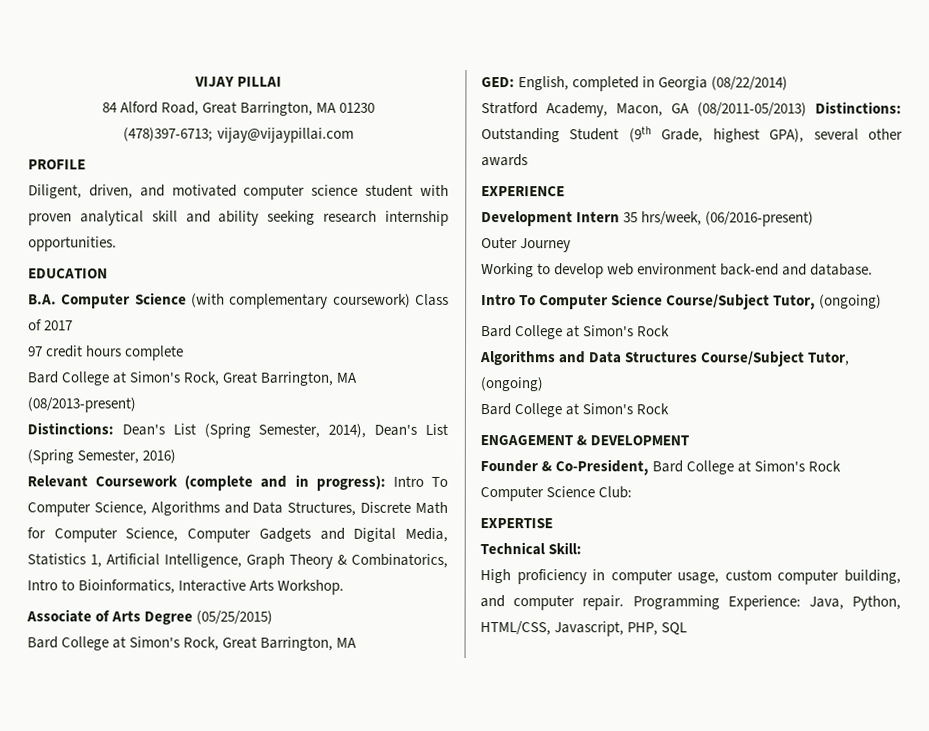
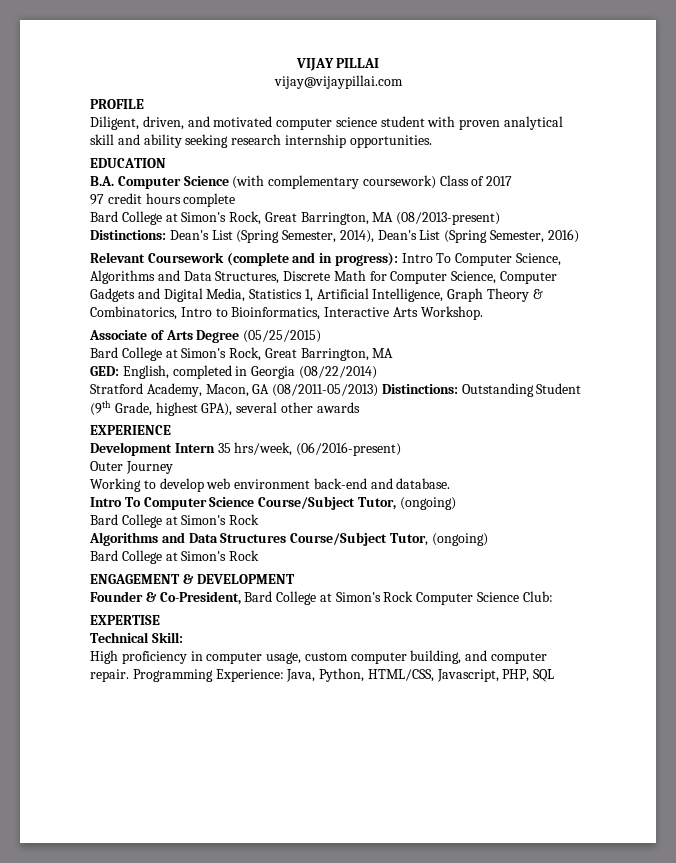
- 84 Alford Road, Great Barrington, MA 01230
- (478)397-6713; vijay@vijaypillai.com
+ vijay@vijaypillai.com

